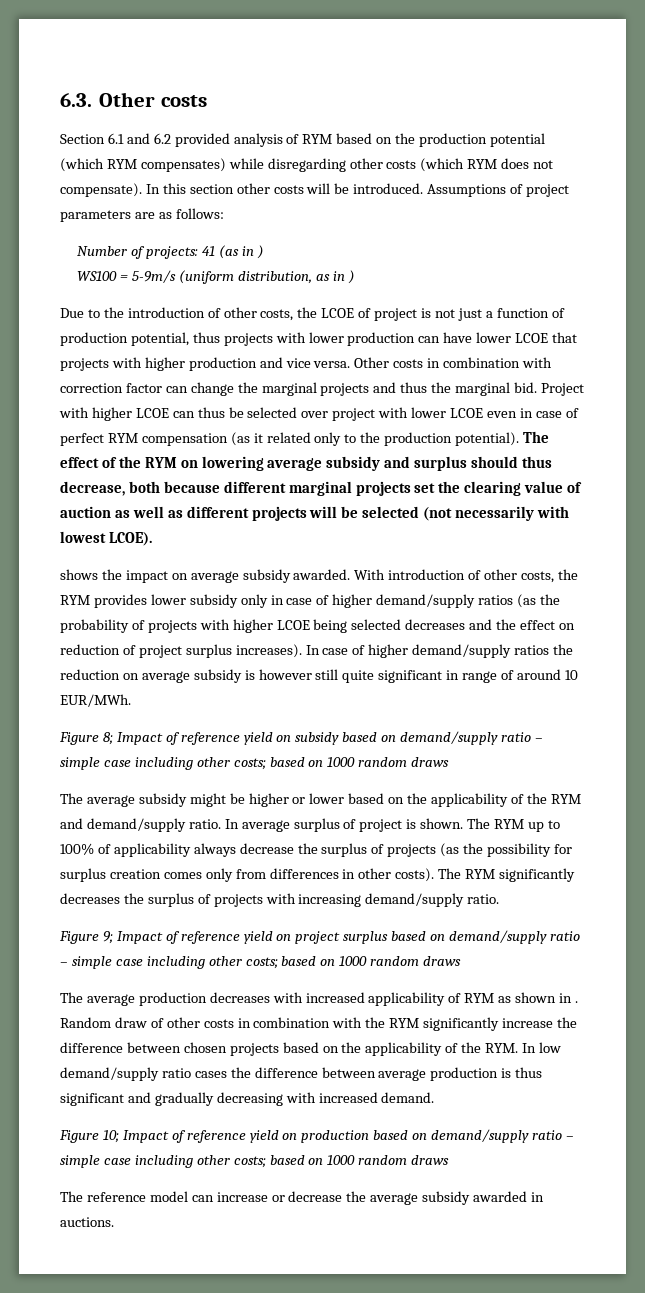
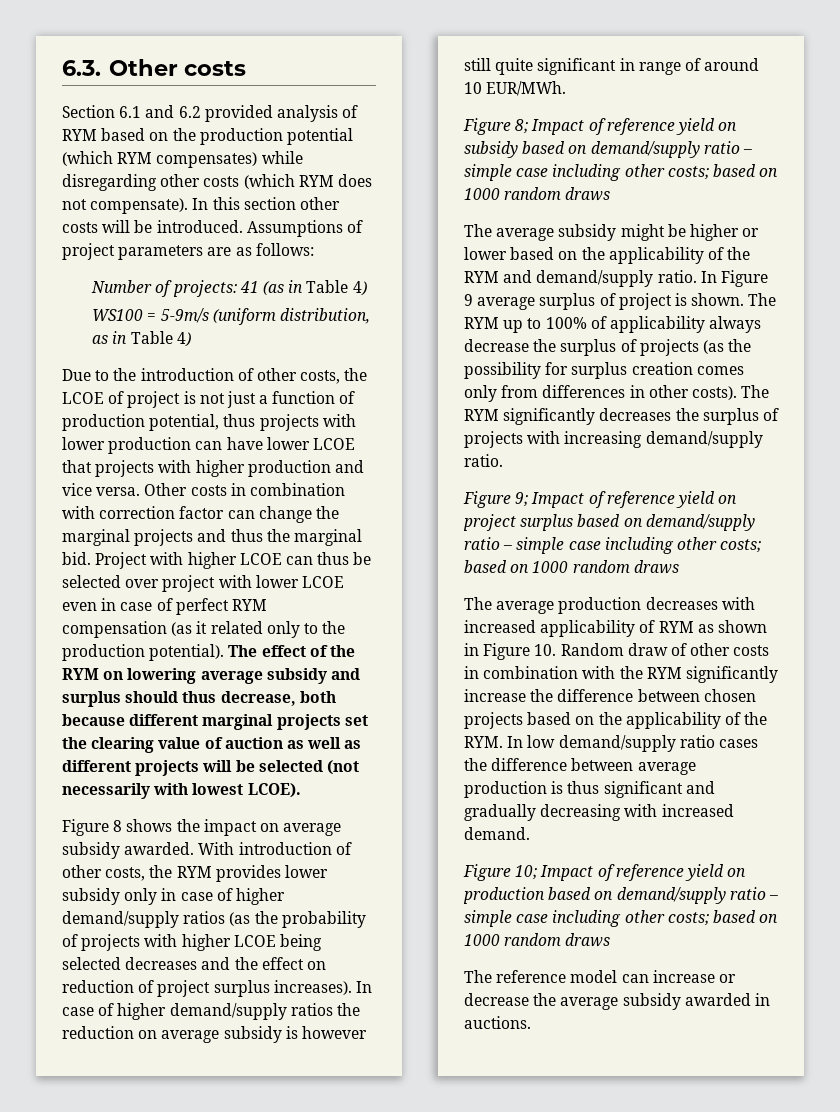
- Number of projects: 41 (as in )
+ Number of projects: 41 (as in Table 4)
- WS100 = 5-9m/s (uniform distribution, as in )
+ WS100 = 5-9m/s (uniform distribution, as in Table 4)
- shows the impact on average subsidy awarded.
+ Figure 8 shows the impact on average subsidy awarded.
- In average surplus of project is shown.
+ In Figure 9 average surplus of project is shown.
- The average production decreases with increased applicability of RYM as shown in . Random draw of other costs in combination with the RYM significantly increase the difference between chosen projects based on the applicability of the RYM. In low demand/supply ratio cases the difference between average production is thus significant and gradually decreasing with increased demand.
+ The average production decreases with increased applicability of RYM as shown in Figure 10. Random draw of other costs in combination with the RYM significantly increase the difference between chosen projects based on the applicability of the RYM. In low demand/supply ratio cases the difference between average production is thus significant and gradually decreasing with increased demand.

